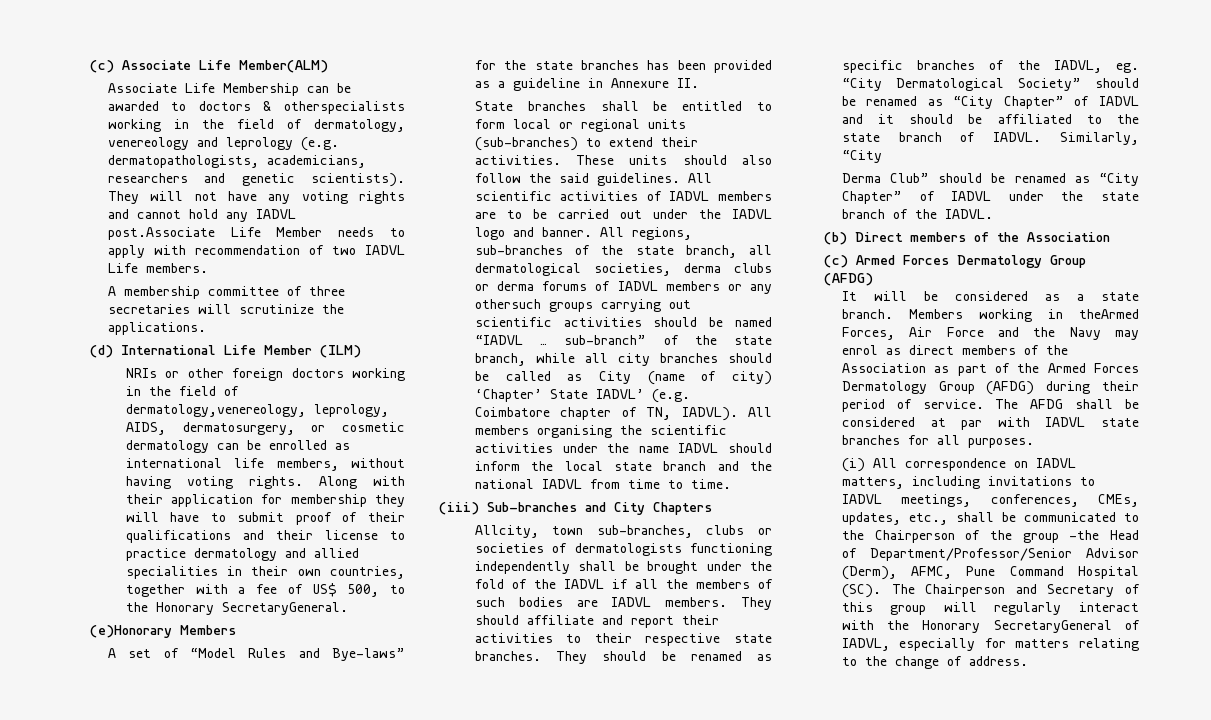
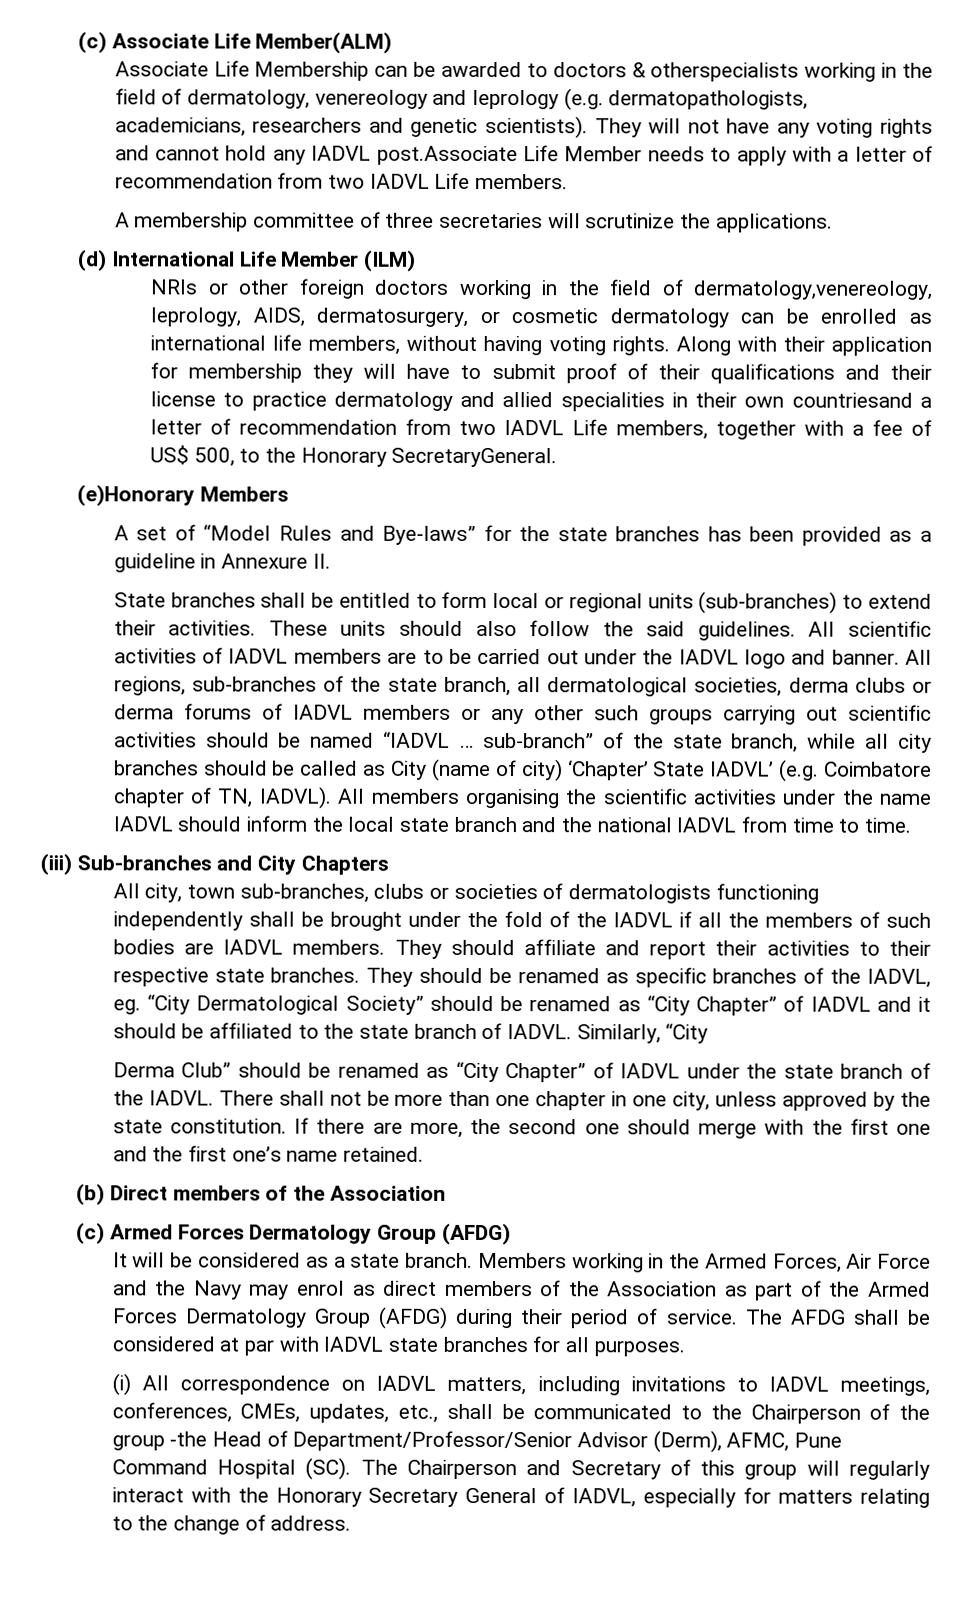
- They will not have any voting rights and cannot hold any IADVL post.Associate Life Member needs to apply with recommendation of two IADVL Life members.
+ They will not have any voting rights and cannot hold any IADVL post.Associate Life Member needs to apply with a letter of recommendation from two IADVL Life members.
- Along with their application for membership they will have to submit proof of their qualifications and their license to practice dermatology and allied specialities in their own countries, together with a fee of US$ 500, to the Honorary SecretaryGeneral.
+ Along with their application for membership they will have to submit proof of their qualifications and their license to practice dermatology and allied specialities in their own countriesand a letter of recommendation from two IADVL Life members, together with a fee of US$ 500, to the Honorary SecretaryGeneral.
- All regions, sub-branches of the state branch, all dermatological societies, derma clubs or derma forums of IADVL members or any othersuch groups carrying out scientific activities should be named “IADVL … sub-branch” of the state branch, while all city branches should be called as City (name of city) ‘Chapter’ State IADVL’ (e.g. Coimbatore chapter of TN, IADVL).
+ All regions, sub-branches of the state branch, all dermatological societies, derma clubs or derma forums of IADVL members or any other such groups carrying out scientific activities should be named “IADVL … sub-branch” of the state branch, while all city branches should be called as City (name of city) ‘Chapter’ State IADVL’ (e.g. Coimbatore chapter of TN, IADVL).
- Allcity, town sub-branches, clubs or societies of dermatologists functioning independently shall be brought under the fold of the IADVL if all the members of such bodies are IADVL members.
+ All city, town sub-branches, clubs or societies of dermatologists functioning independently shall be brought under the fold of the IADVL if all the members of such bodies are IADVL members.
+ There shall not be more than one chapter in one city, unless approved by the state constitution. If there are more, the second one should merge with the first one and the first one’s name retained.
- Members working in theArmed Forces, Air Force and the Navy may enrol as direct members of the Association as part of the Armed Forces Dermatology Group (AFDG) during their period of service.
+ Members working in the Armed Forces, Air Force and the Navy may enrol as direct members of the Association as part of the Armed Forces Dermatology Group (AFDG) during their period of service.
- (i) All correspondence on IADVL matters, including invitations to IADVL meetings, conferences, CMEs, updates, etc., shall be communicated to the Chairperson of the group -the Head of Department/Professor/Senior Advisor (Derm), AFMC, Pune Command Hospital (SC). The Chairperson and Secretary of this group will regularly interact with the Honorary SecretaryGeneral of IADVL, especially for matters relating to the change of address.
+ (i) All correspondence on IADVL matters, including invitations to IADVL meetings, conferences, CMEs, updates, etc., shall be communicated to the Chairperson of the group -the Head of Department/Professor/Senior Advisor (Derm), AFMC, Pune Command Hospital (SC). The Chairperson and Secretary of this group will regularly interact with the Honorary Secretary General of IADVL, especially for matters relating to the change of address.

